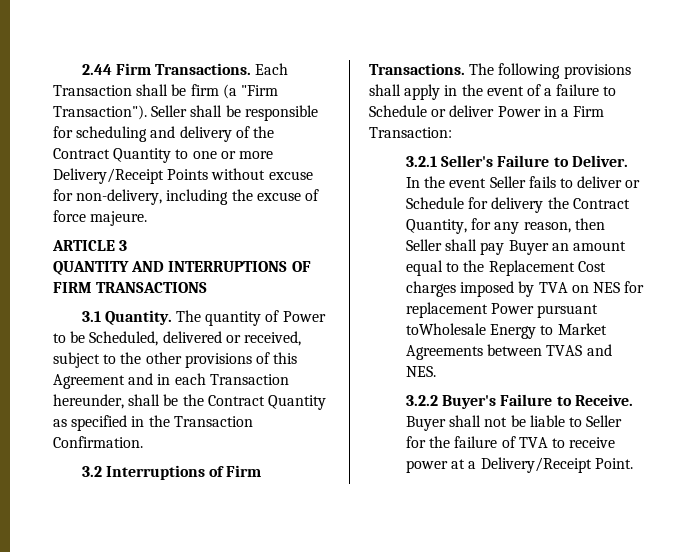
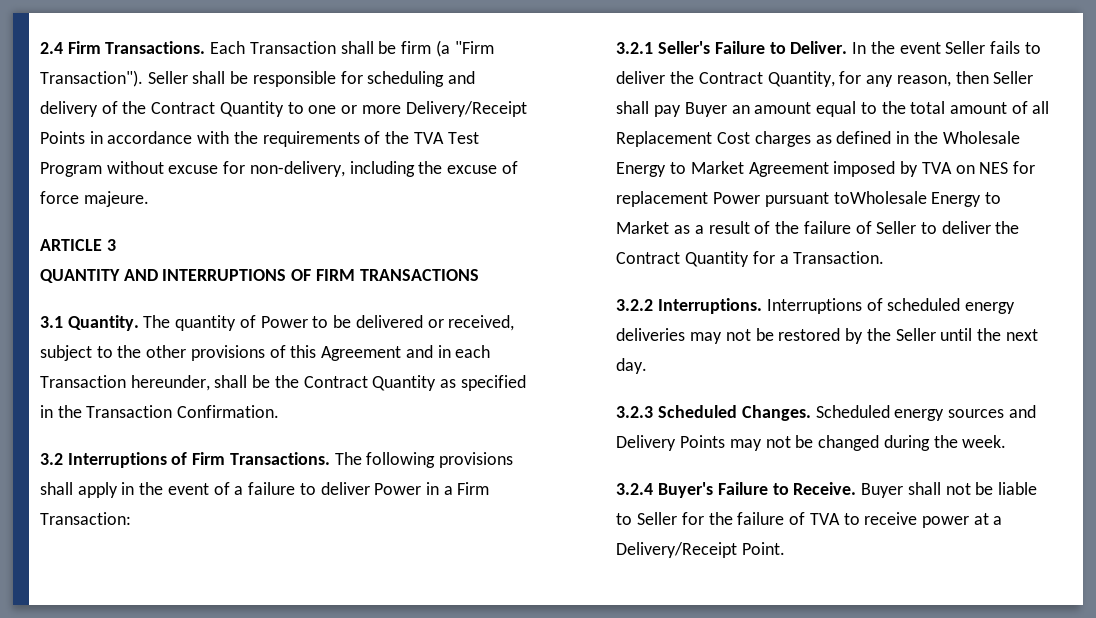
- 2.44 Firm Transactions.
+ 2.4 Firm Transactions.
- Seller shall be responsible for scheduling and delivery of the Contract Quantity to one or more Delivery/Receipt Points without excuse for non-delivery, including the excuse of force majeure.
+ Seller shall be responsible for scheduling and delivery of the Contract Quantity to one or more Delivery/Receipt Points in accordance with the requirements of the TVA Test Program without excuse for non-delivery, including the excuse of force majeure.
- The quantity of Power to be Scheduled, delivered or received, subject to the other provisions of this Agreement and in each Transaction hereunder, shall be the Contract Quantity as specified in the Transaction Confirmation.
+ The quantity of Power to be delivered or received, subject to the other provisions of this Agreement and in each Transaction hereunder, shall be the Contract Quantity as specified in the Transaction Confirmation.
- The following provisions shall apply in the event of a failure to Schedule or deliver Power in a Firm Transaction:
+ The following provisions shall apply in the event of a failure to deliver Power in a Firm Transaction:
- In the event Seller fails to deliver or Schedule for delivery the Contract Quantity, for any reason, then Seller shall pay Buyer an amount equal to the Replacement Cost charges imposed by TVA on NES for replacement Power pursuant toWholesale Energy to Market Agreements between TVAS and NES.
- 3.2.2 Buyer's Failure to Receive.
+ In the event Seller fails to deliver the Contract Quantity, for any reason, then Seller shall pay Buyer an amount equal to the total amount of all Replacement Cost charges as defined in the Wholesale Energy to Market Agreement imposed by TVA on NES for replacement Power pursuant toWholesale Energy to Market as a result of the failure of Seller to deliver the Contract Quantity for a Transaction.
+ 3.2.2 Interruptions. Interruptions of scheduled energy deliveries may not be restored by the Seller until the next day.
+ 3.2.3 Scheduled Changes. Scheduled energy sources and Delivery Points may not be changed during the week.
+ 3.2.4 Buyer's Failure to Receive.

